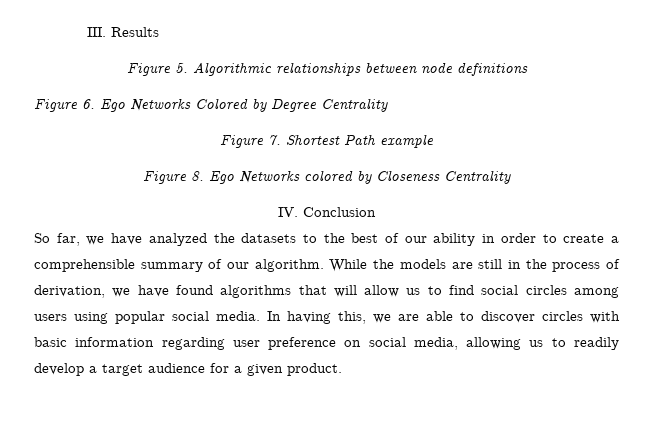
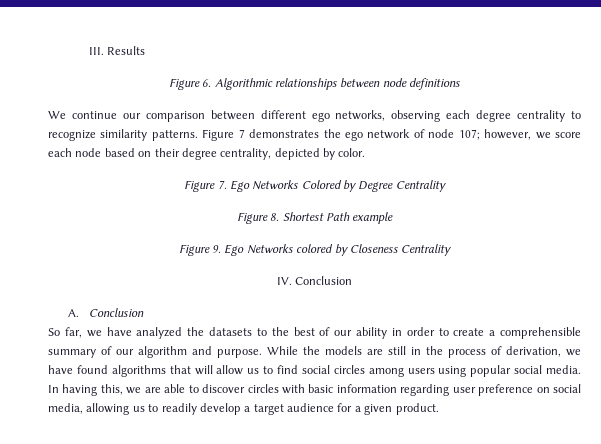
- Figure 5. Algorithmic relationships between node definitions
+ Figure 6. Algorithmic relationships between node definitions
- Figure 6. Ego Networks Colored by Degree Centrality
+ We continue our comparison between different ego networks, observing each degree centrality to recognize similarity patterns. Figure 7 demonstrates the ego network of node 107; however, we score each node based on their degree centrality, depicted by color.
+ Figure 7. Ego Networks Colored by Degree Centrality
- Figure 7. Shortest Path example
+ Figure 8. Shortest Path example
- Figure 8. Ego Networks colored by Closeness Centrality
+ Figure 9. Ego Networks colored by Closeness Centrality
+ A. Conclusion
- So far, we have analyzed the datasets to the best of our ability in order to create a comprehensible summary of our algorithm.
+ So far, we have analyzed the datasets to the best of our ability in order to create a comprehensible summary of our algorithm and purpose.

